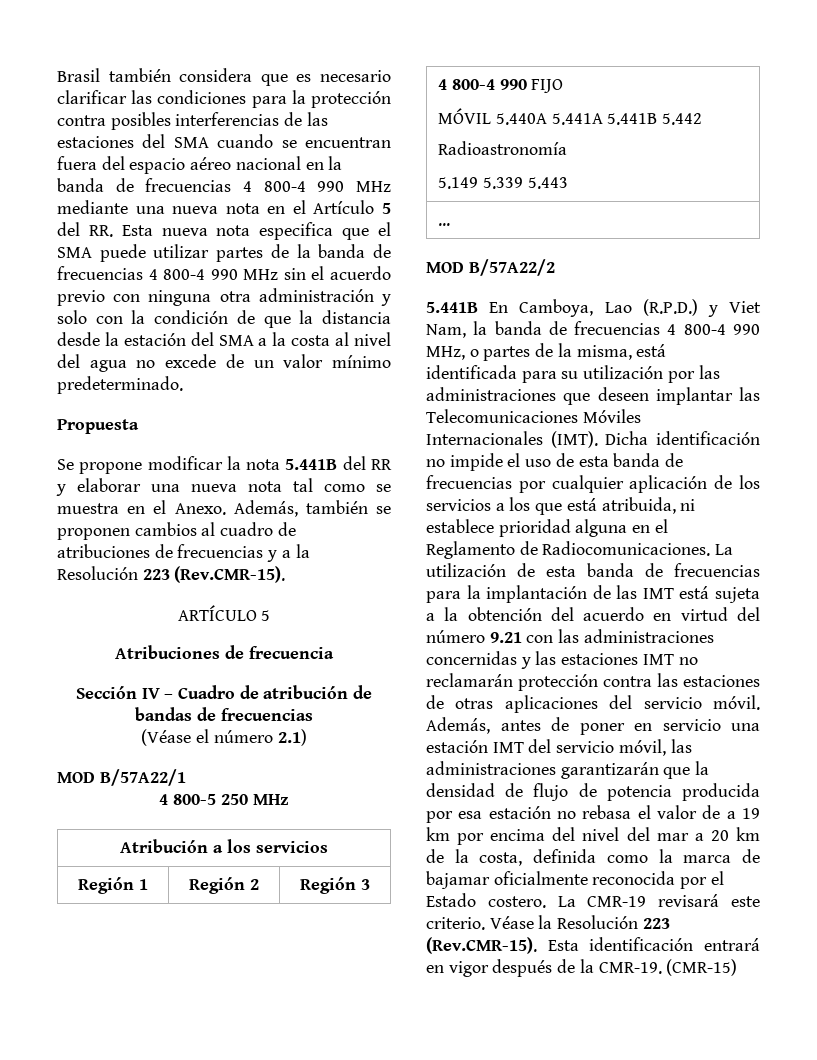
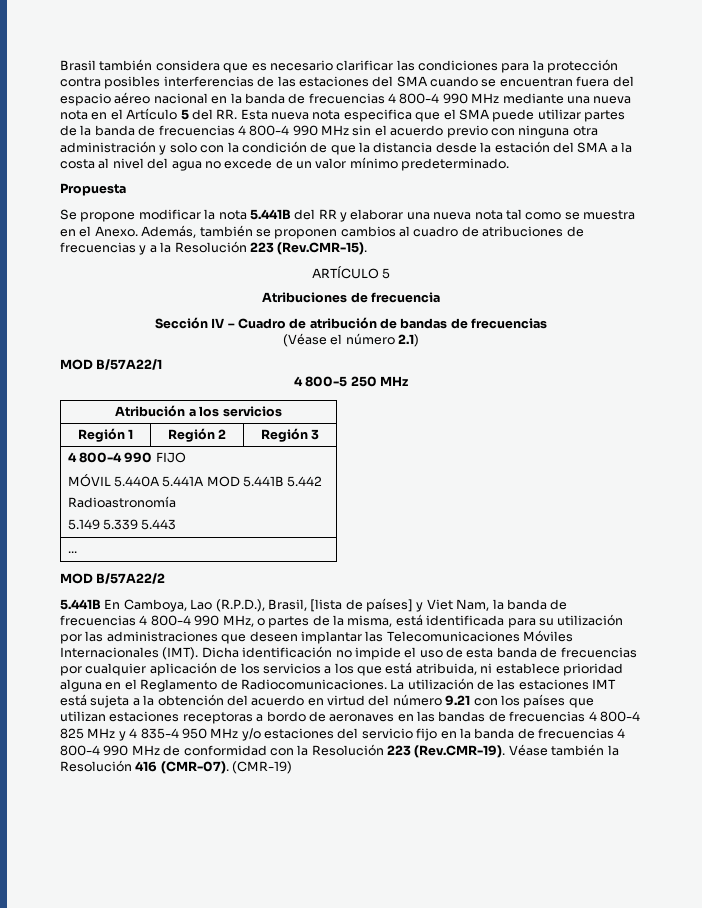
  4 800-4 990 FIJO
- MÓVIL 5.440A 5.441A 5.441B 5.442
+ MÓVIL 5.440A 5.441A MOD 5.441B 5.442
- 5.441B En Camboya, Lao (R.P.D.) y Viet Nam, la banda de frecuencias 4 800-4 990 MHz, o partes de la misma, está identificada para su utilización por las administraciones que deseen implantar las Telecomunicaciones Móviles Internacionales (IMT).
+ 5.441B En Camboya, Lao (R.P.D.), Brasil, [lista de países] y Viet Nam, la banda de frecuencias 4 800-4 990 MHz, o partes de la misma, está identificada para su utilización por las administraciones que deseen implantar las Telecomunicaciones Móviles Internacionales (IMT).
- La utilización de esta banda de frecuencias para la implantación de las IMT está sujeta a la obtención del acuerdo en virtud del número 9.21 con las administraciones concernidas y las estaciones IMT no reclamarán protección contra las estaciones de otras aplicaciones del servicio móvil. Además, antes de poner en servicio una estación IMT del servicio móvil, las administraciones garantizarán que la densidad de flujo de potencia producida por esa estación no rebasa el valor de a 19 km por encima del nivel del mar a 20 km de la costa, definida como la marca de bajamar oficialmente reconocida por el Estado costero. La CMR-19 revisará este criterio. Véase la Resolución 223 (Rev.CMR-15). Esta identificación entrará en vigor después de la CMR-19. (CMR-15)
+ La utilización de las estaciones IMT está sujeta a la obtención del acuerdo en virtud del número 9.21 con los países que utilizan estaciones receptoras a bordo de aeronaves en las bandas de frecuencias 4 800-4 825 MHz y 4 835-4 950 MHz y/o estaciones del servicio fijo en la banda de frecuencias 4 800-4 990 MHz de conformidad con la Resolución 223 (Rev.CMR-19). Véase también la Resolución 416 (CMR-07). (CMR-19)

